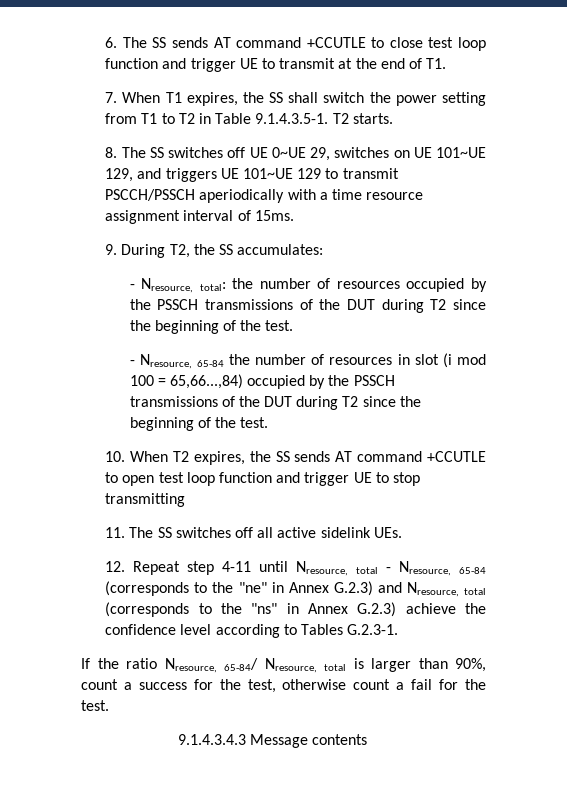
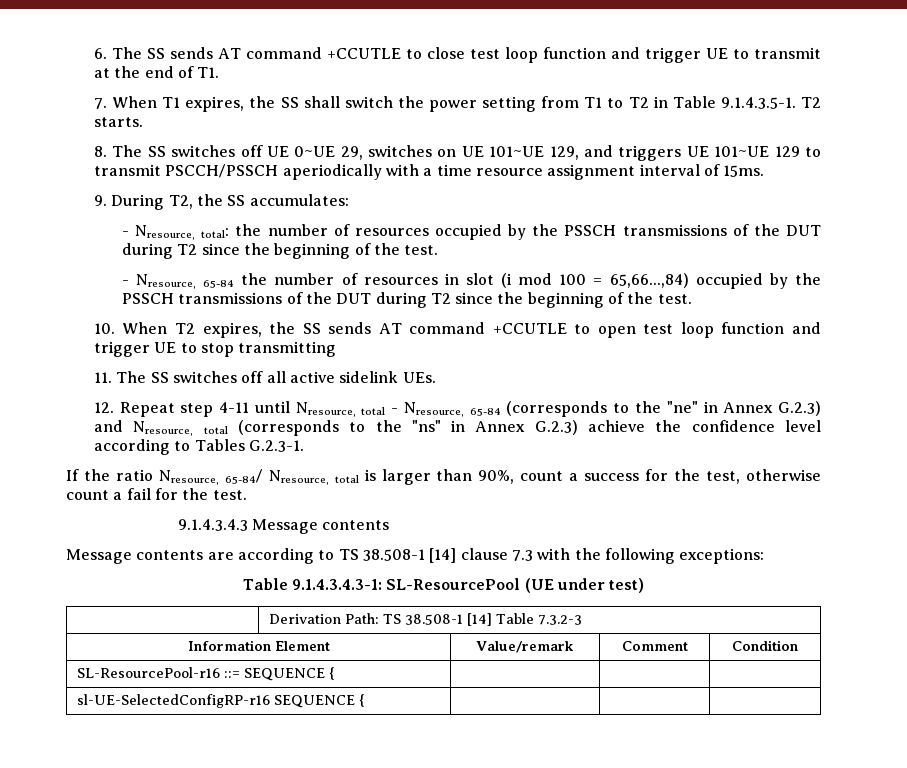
+ Message contents are according to TS 38.508-1 [14] clause 7.3 with the following exceptions:
+ Table 9.1.4.3.4.3-1: SL-ResourcePool (UE under test)
+ | Derivation Path: TS 38.508-1 [14] Table 7.3.2-3
+ Information Element | Value/remark | Comment | Condition
+ SL-ResourcePool-r16 ::= SEQUENCE { | | |
+ sl-UE-SelectedConfigRP-r16 SEQUENCE { | | |

